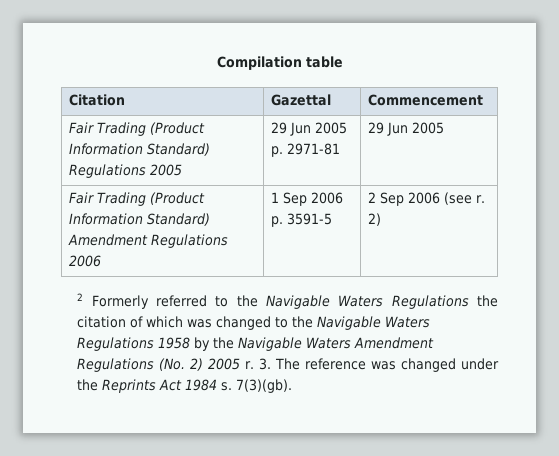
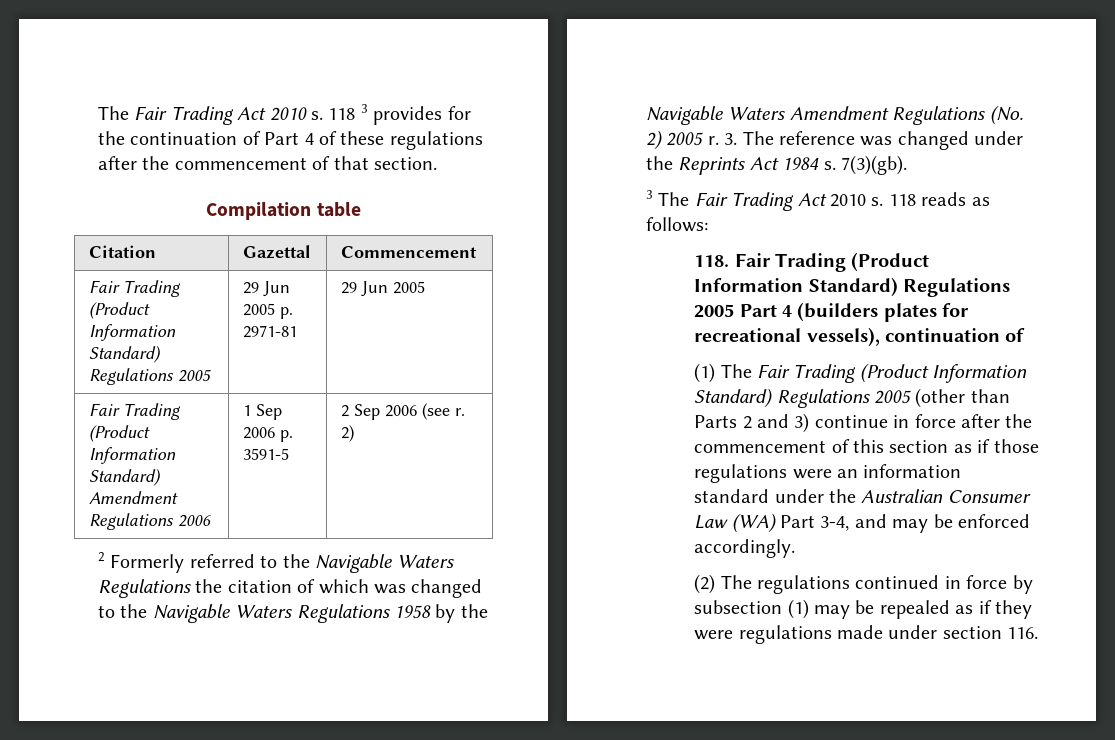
+ The Fair Trading Act 2010 s. 118 3 provides for the continuation of Part 4 of these regulations after the commencement of that section.
+ 3 The Fair Trading Act 2010 s. 118 reads as follows:
+ 118. Fair Trading (Product Information Standard) Regulations 2005 Part 4 (builders plates for recreational vessels), continuation of
+ (1) The Fair Trading (Product Information Standard) Regulations 2005 (other than Parts 2 and 3) continue in force after the commencement of this section as if those regulations were an information standard under the Australian Consumer Law (WA) Part 3-4, and may be enforced accordingly.
+ (2) The regulations continued in force by subsection (1) may be repealed as if they were regulations made under section 116.

